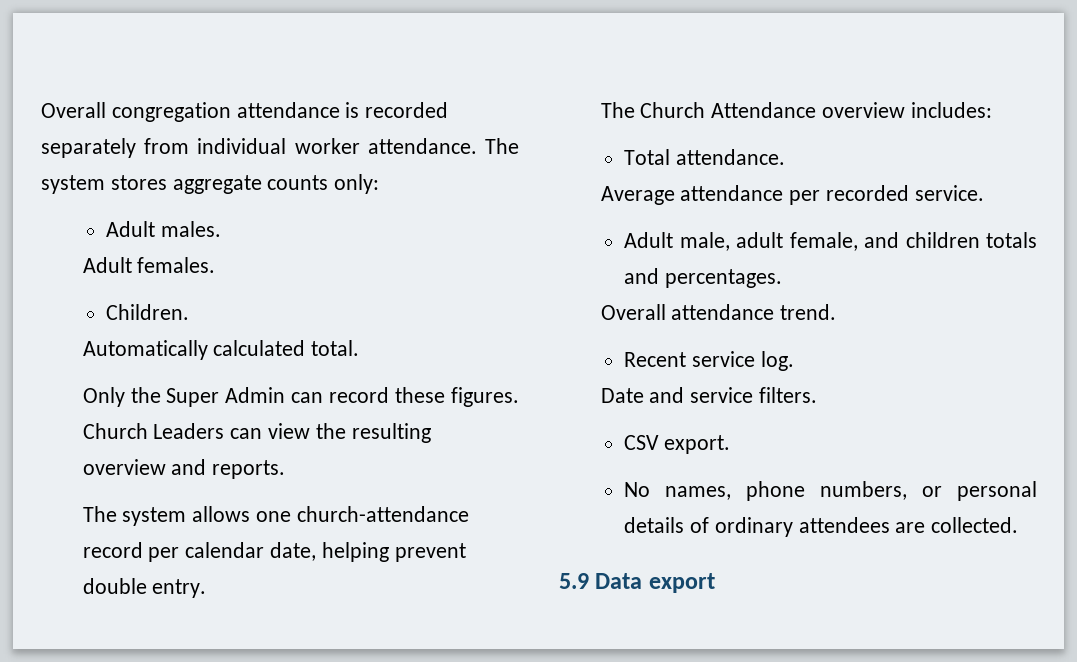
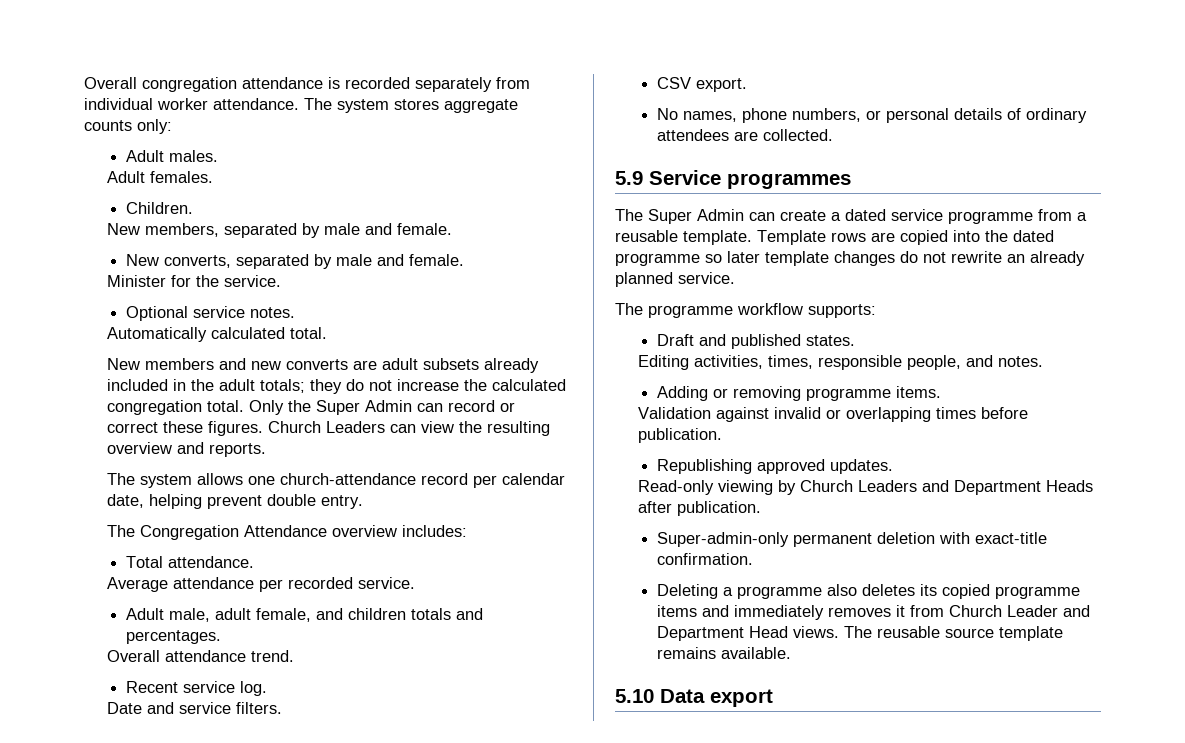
+ New members, separated by male and female.
+ New converts, separated by male and female.
+ Minister for the service.
+ Optional service notes.
  Automatically calculated total.
- Only the Super Admin can record these figures.
+ New members and new converts are adult subsets already included in the adult totals; they do not increase the calculated congregation total. Only the Super Admin can record or correct these figures.
- The Church Attendance overview includes:
+ The Congregation Attendance overview includes:
- 5.9 Data export
+ 5.9 Service programmes
+ The Super Admin can create a dated service programme from a reusable template. Template rows are copied into the dated programme so later template changes do not rewrite an already planned service.
+ The programme workflow supports:
+ Draft and published states.
+ Editing activities, times, responsible people, and notes.
+ Adding or removing programme items.
+ Validation against invalid or overlapping times before publication.
+ Republishing approved updates.
+ Read-only viewing by Church Leaders and Department Heads after publication.
+ Super-admin-only permanent deletion with exact-title confirmation.
+ Deleting a programme also deletes its copied programme items and immediately removes it from Church Leader and Department Head views. The reusable source template remains available.
+ 5.10 Data export

